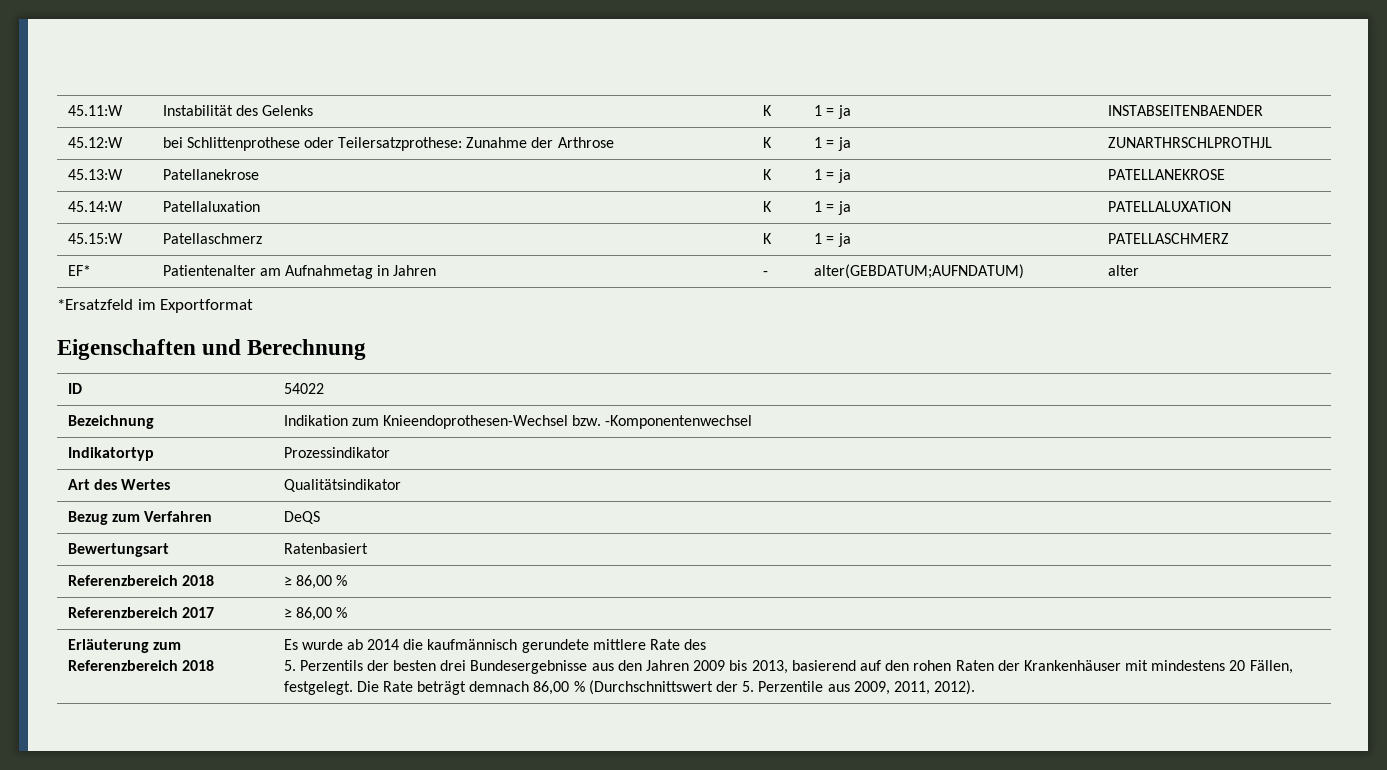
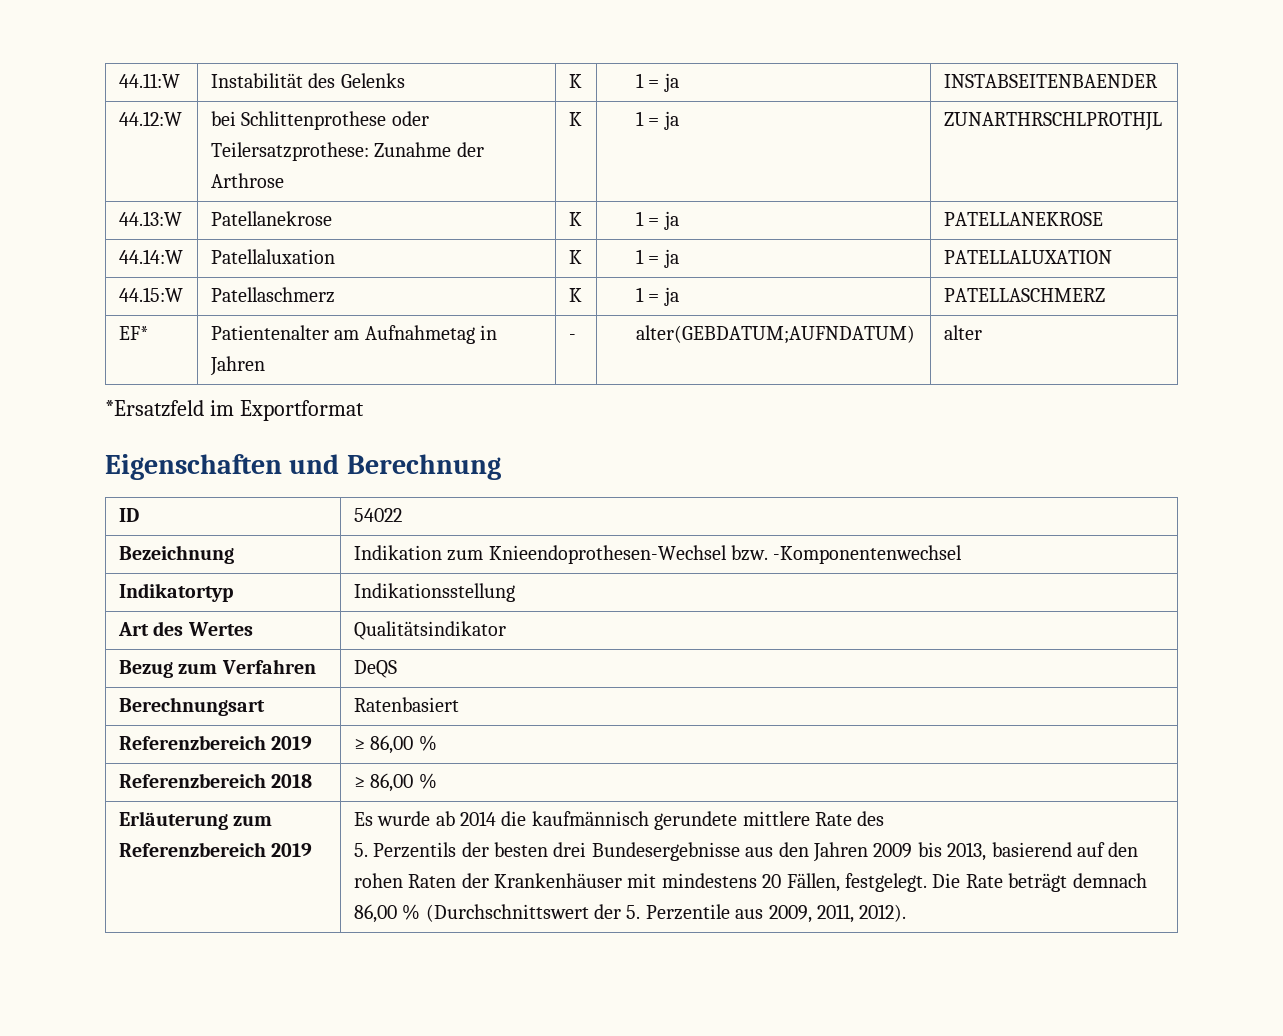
- 45.11:W | Instabilität des Gelenks | K | 1 = ja | INSTABSEITENBAENDER
+ 44.11:W | Instabilität des Gelenks | K | 1 = ja | INSTABSEITENBAENDER
- 45.12:W | bei Schlittenprothese oder Teilersatzprothese: Zunahme der Arthrose | K | 1 = ja | ZUNARTHRSCHLPROTHJL
+ 44.12:W | bei Schlittenprothese oder Teilersatzprothese: Zunahme der Arthrose | K | 1 = ja | ZUNARTHRSCHLPROTHJL
- 45.13:W | Patellanekrose | K | 1 = ja | PATELLANEKROSE
+ 44.13:W | Patellanekrose | K | 1 = ja | PATELLANEKROSE
- 45.14:W | Patellaluxation | K | 1 = ja | PATELLALUXATION
+ 44.14:W | Patellaluxation | K | 1 = ja | PATELLALUXATION
- 45.15:W | Patellaschmerz | K | 1 = ja | PATELLASCHMERZ
+ 44.15:W | Patellaschmerz | K | 1 = ja | PATELLASCHMERZ
- Indikatortyp | Prozessindikator
+ Indikatortyp | Indikationsstellung
- Bewertungsart | Ratenbasiert
+ Berechnungsart | Ratenbasiert
+ Referenzbereich 2019 | ≥ 86,00 %
- Referenzbereich 2017 | ≥ 86,00 %
- Erläuterung zum Referenzbereich 2018
+ Erläuterung zum Referenzbereich 2019

